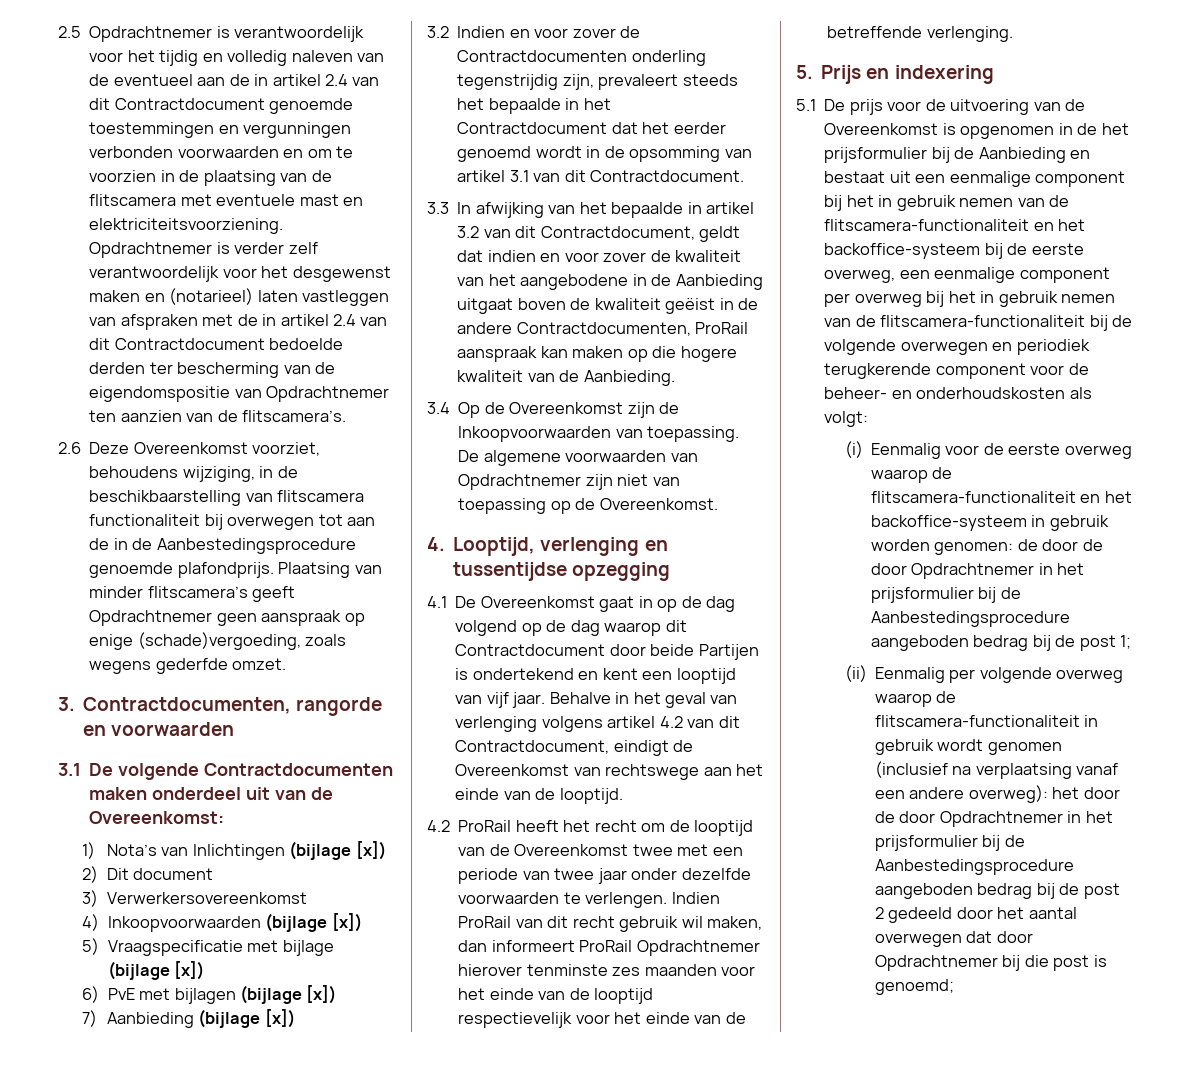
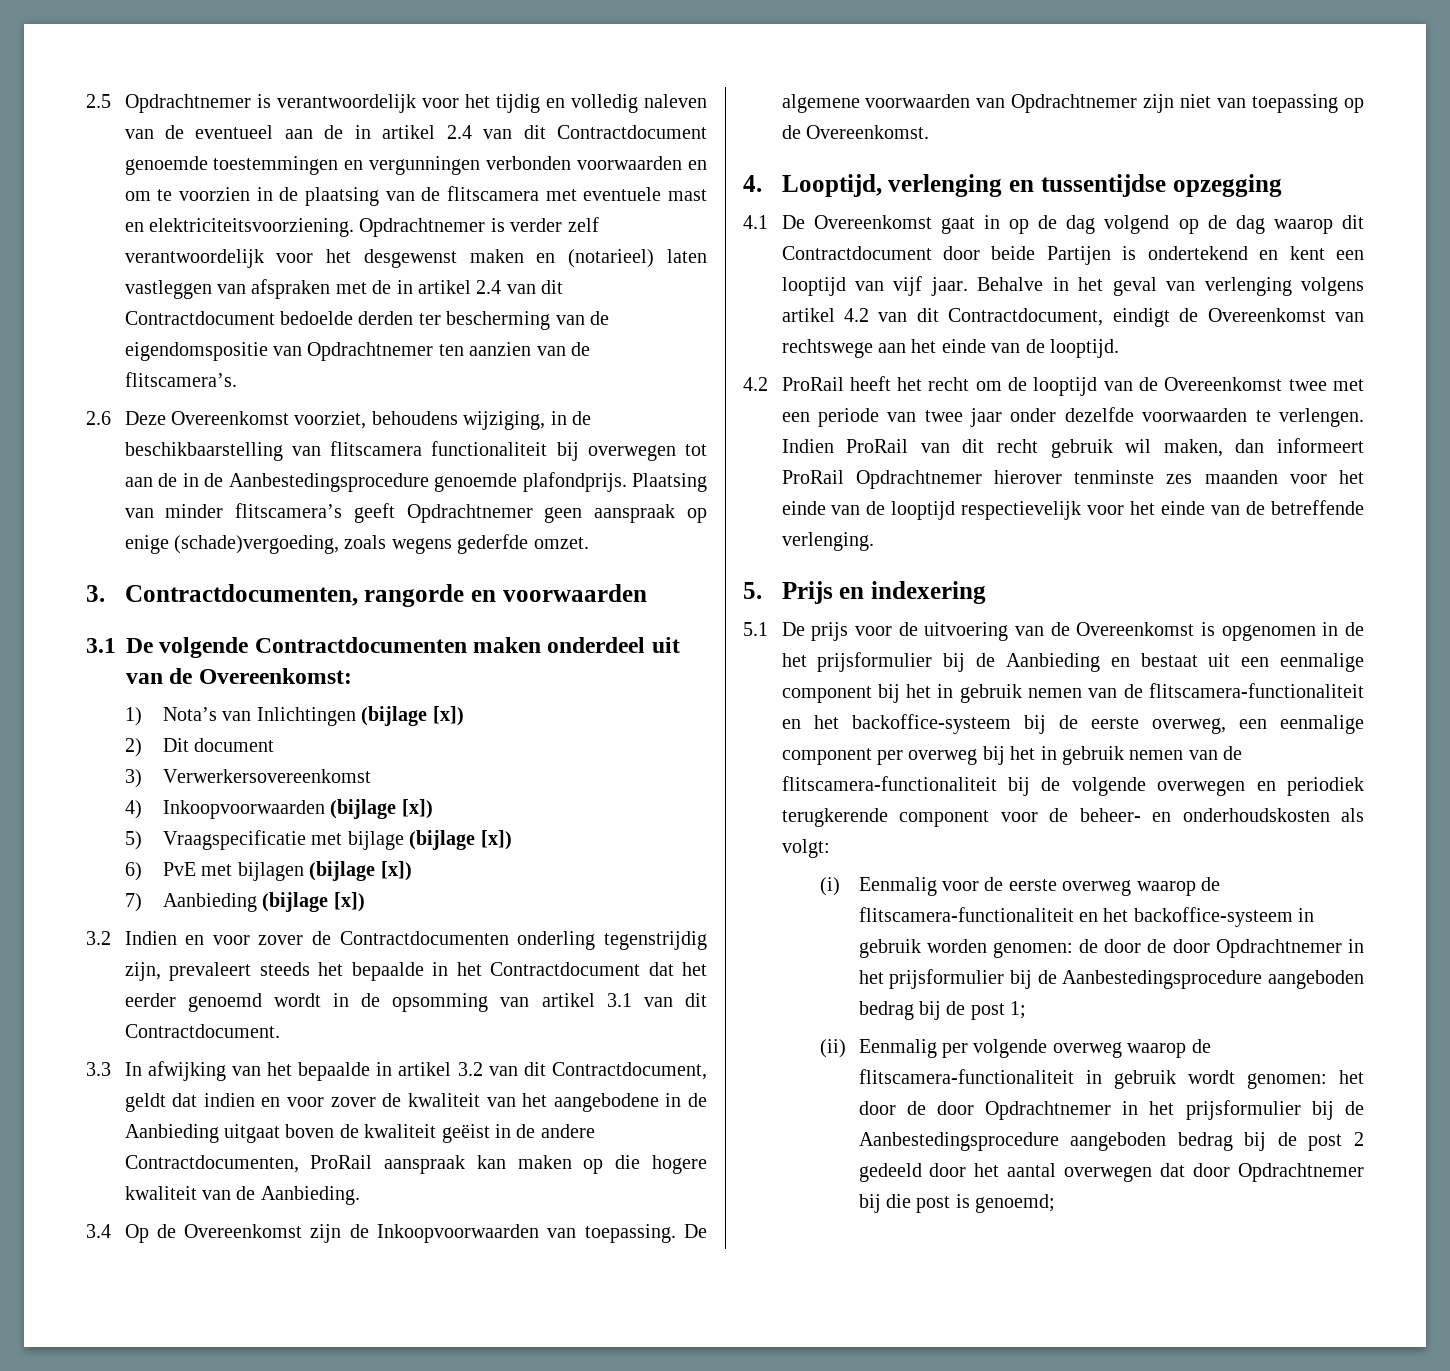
- (ii) Eenmalig per volgende overweg waarop de flitscamera-functionaliteit in gebruik wordt genomen (inclusief na verplaatsing vanaf een andere overweg): het door de door Opdrachtnemer in het prijsformulier bij de Aanbestedingsprocedure aangeboden bedrag bij de post 2 gedeeld door het aantal overwegen dat door Opdrachtnemer bij die post is genoemd;
+ (ii) Eenmalig per volgende overweg waarop de flitscamera-functionaliteit in gebruik wordt genomen: het door de door Opdrachtnemer in het prijsformulier bij de Aanbestedingsprocedure aangeboden bedrag bij de post 2 gedeeld door het aantal overwegen dat door Opdrachtnemer bij die post is genoemd;

